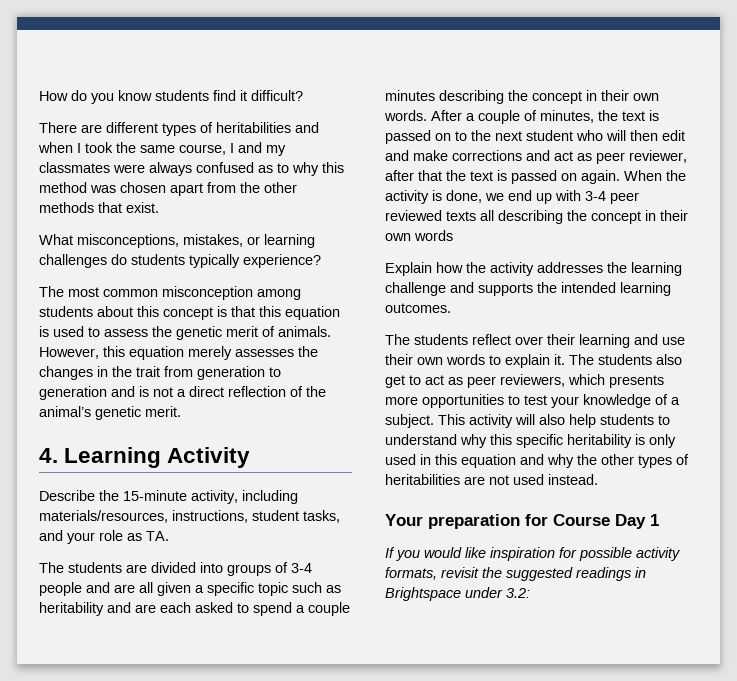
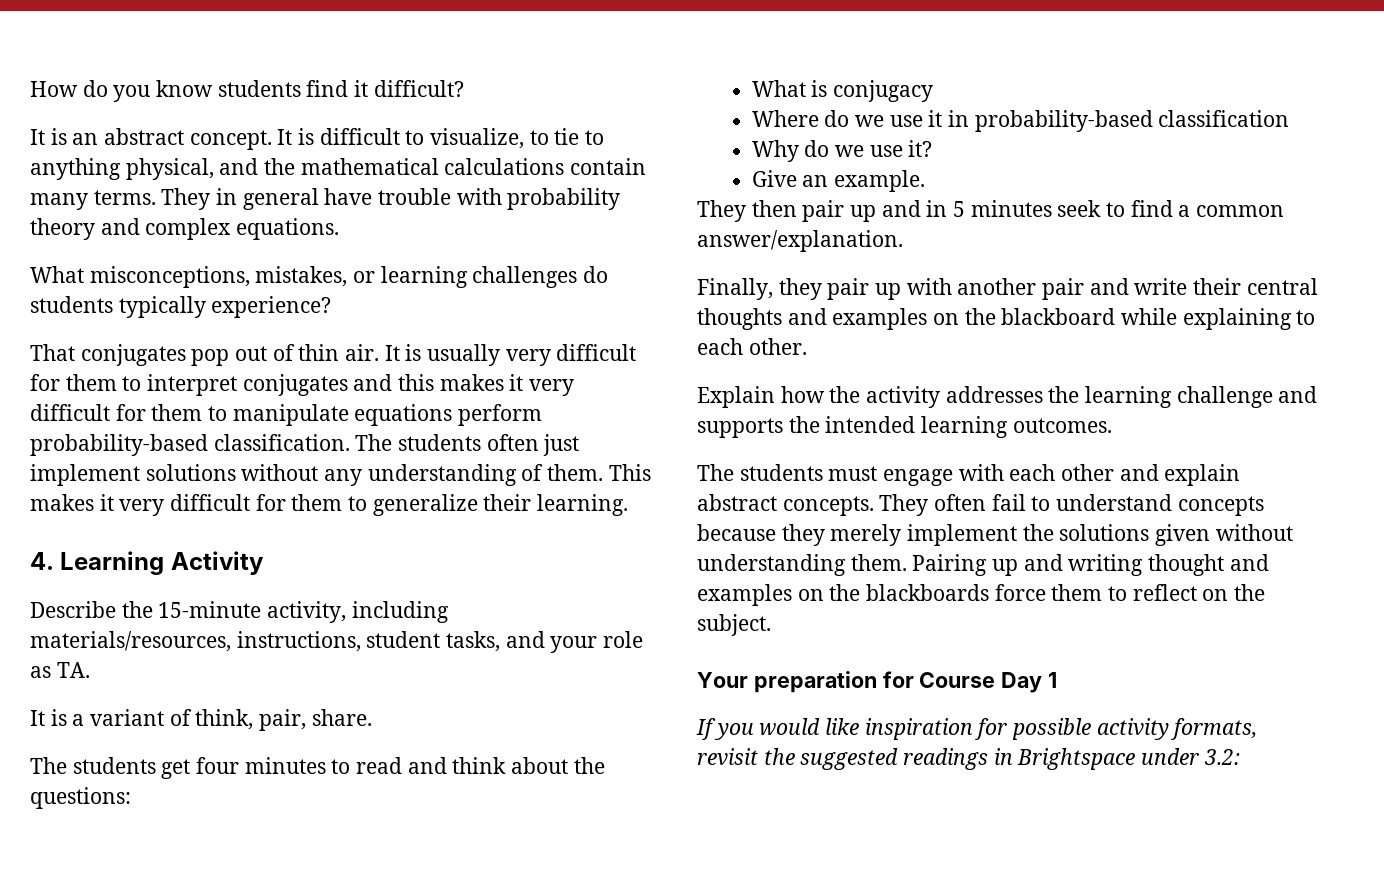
- There are different types of heritabilities and when I took the same course, I and my classmates were always confused as to why this method was chosen apart from the other methods that exist.
+ It is an abstract concept. It is difficult to visualize, to tie to anything physical, and the mathematical calculations contain many terms. They in general have trouble with probability theory and complex equations.
- The most common misconception among students about this concept is that this equation is used to assess the genetic merit of animals. However, this equation merely assesses the changes in the trait from generation to generation and is not a direct reflection of the animal’s genetic merit.
+ That conjugates pop out of thin air. It is usually very difficult for them to interpret conjugates and this makes it very difficult for them to manipulate equations perform probability-based classification. The students often just implement solutions without any understanding of them. This makes it very difficult for them to generalize their learning.
- The students are divided into groups of 3-4 people and are all given a specific topic such as heritability and are each asked to spend a couple minutes describing the concept in their own words. After a couple of minutes, the text is passed on to the next student who will then edit and make corrections and act as peer reviewer, after that the text is passed on again. When the activity is done, we end up with 3-4 peer reviewed texts all describing the concept in their own words
+ It is a variant of think, pair, share.
+ The students get four minutes to read and think about the questions:
+ What is conjugacy
+ Where do we use it in probability-based classification
+ Why do we use it?
+ Give an example.
+ They then pair up and in 5 minutes seek to find a common answer/explanation.
+ Finally, they pair up with another pair and write their central thoughts and examples on the blackboard while explaining to each other.
- The students reflect over their learning and use their own words to explain it. The students also get to act as peer reviewers, which presents more opportunities to test your knowledge of a subject. This activity will also help students to understand why this specific heritability is only used in this equation and why the other types of heritabilities are not used instead.
+ The students must engage with each other and explain abstract concepts. They often fail to understand concepts because they merely implement the solutions given without understanding them. Pairing up and writing thought and examples on the blackboards force them to reflect on the subject.

